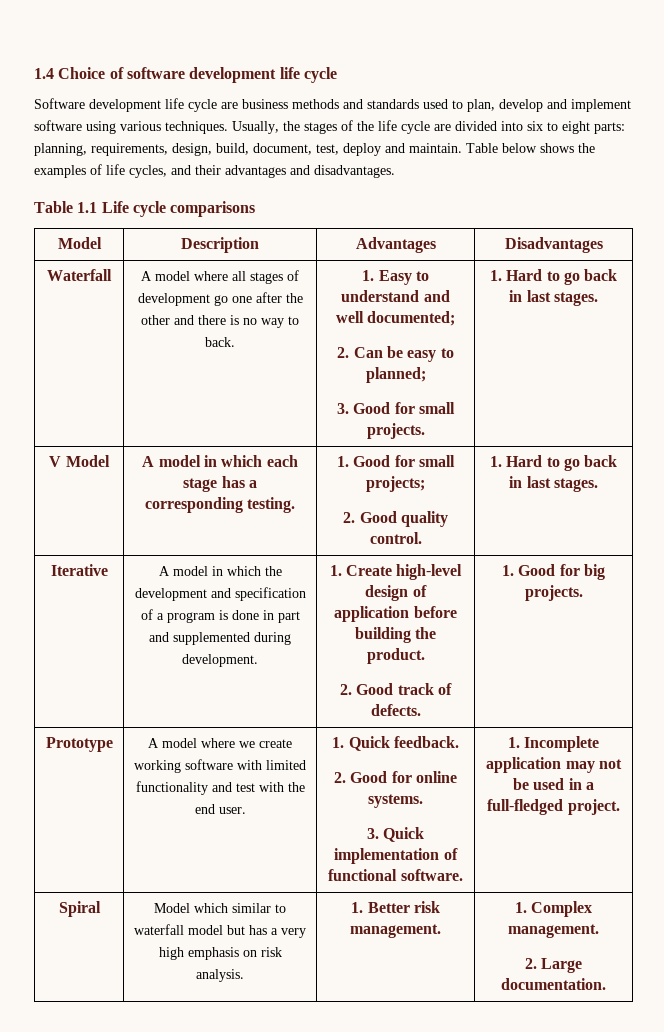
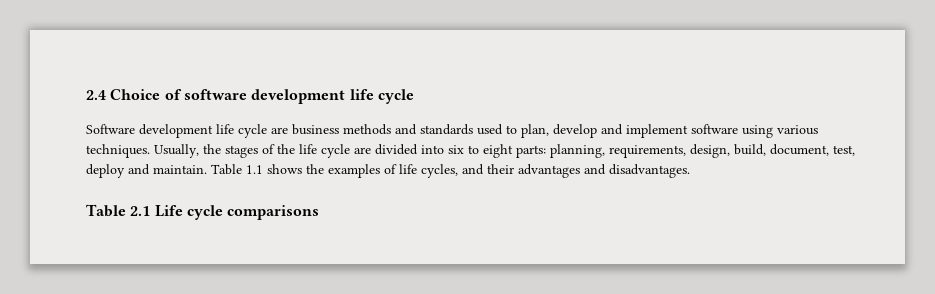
- 1.4 Choice of software development life cycle
+ 2.4 Choice of software development life cycle
- Table below shows the examples of life cycles, and their advantages and disadvantages.
+ Table 1.1 shows the examples of life cycles, and their advantages and disadvantages.
- Table 1.1 Life cycle comparisons
+ Table 2.1 Life cycle comparisons
- Model | Description | Advantages | Disadvantages
- Waterfall | A model where all stages of development go one after the other and there is no way to back. | 1. Easy to understand and well documented;
- 2. Can be easy to planned;
- 3. Good for small projects. | 1. Hard to go back in last stages.
- V Model | A model in which each stage has a corresponding testing. | 1. Good for small projects;
- 2. Good quality control. | 1. Hard to go back in last stages.
- Iterative | A model in which the development and specification of a program is done in part and supplemented during development. | 1. Create high-level design of application before building the product.
- 2. Good track of defects. | 1. Good for big projects.
- Prototype | A model where we create working software with limited functionality and test with the end user. | 1. Quick feedback.
- 2. Good for online systems.
- 3. Quick implementation of functional software. | 1. Incomplete application may not be used in a full-fledged project.
- Spiral | Model which similar to waterfall model but has a very high emphasis on risk analysis. | 1. Better risk management. | 1. Complex management.
- 2. Large documentation.

